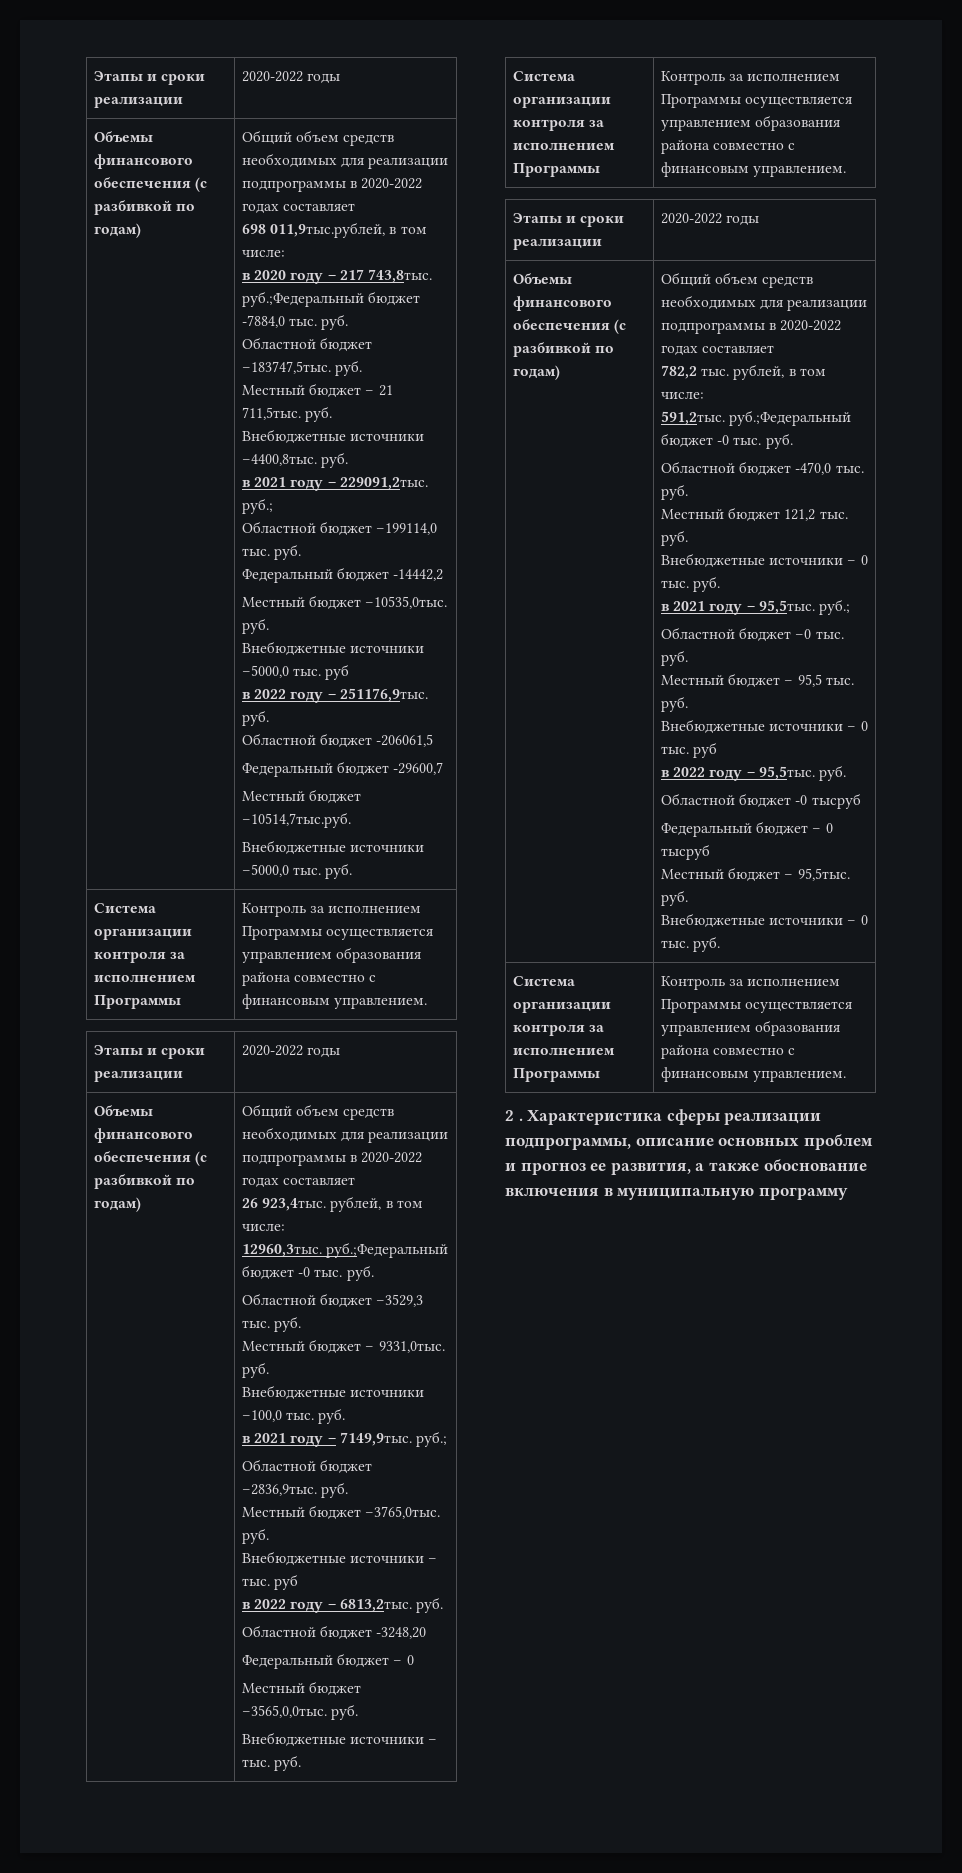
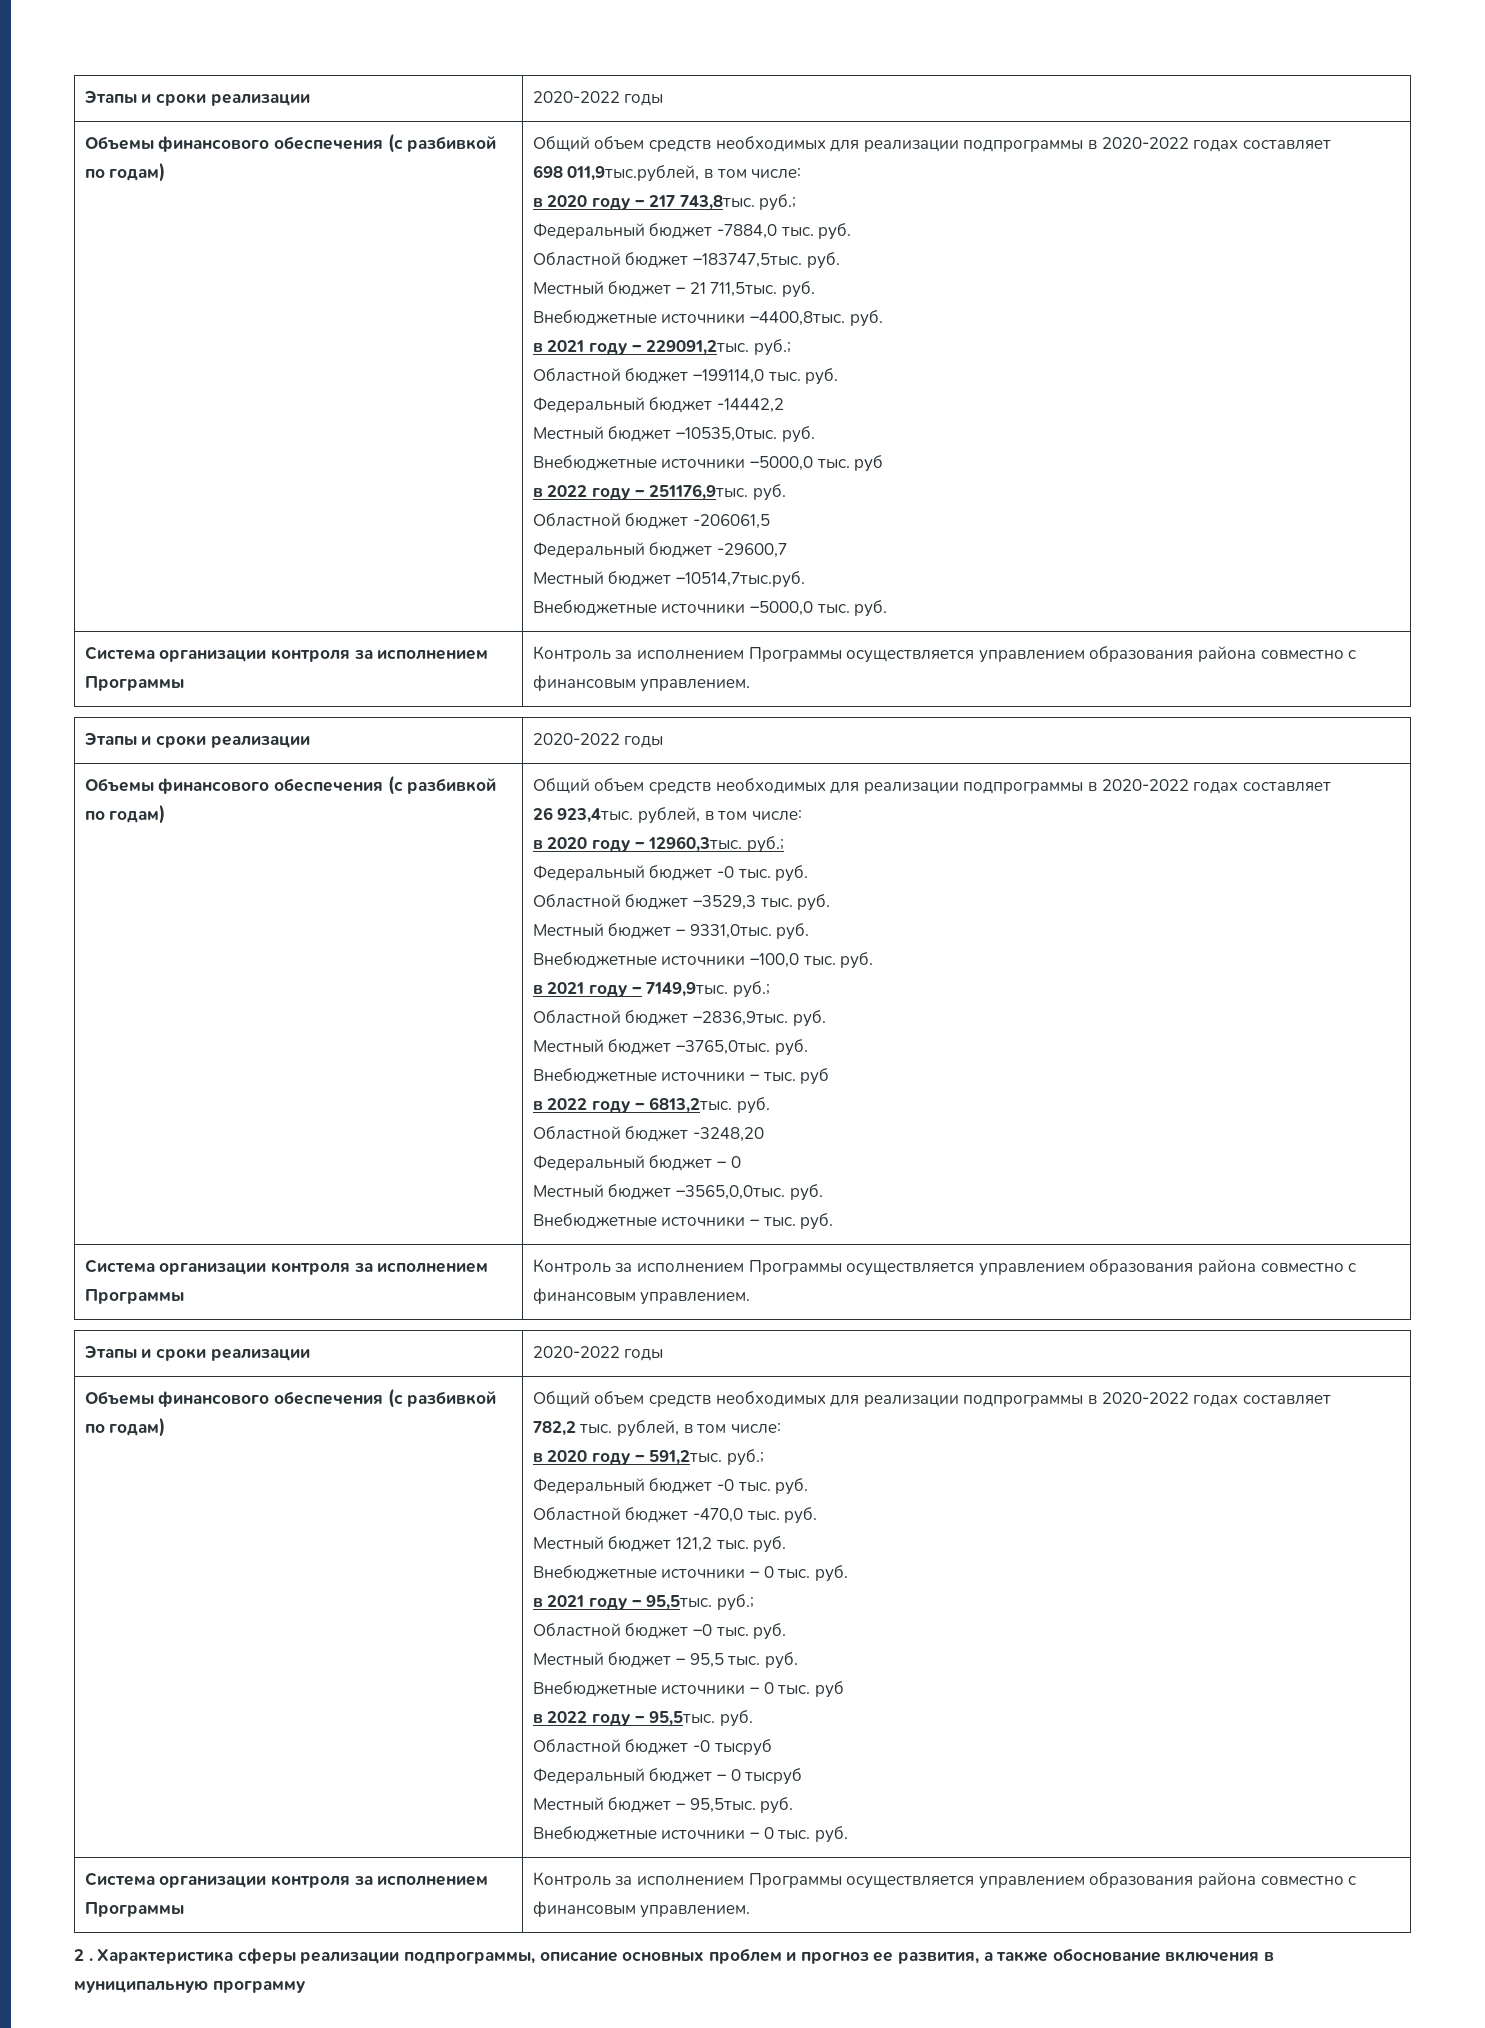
- в 2020 году – 217 743,8тыс. руб.;Федеральный бюджет -7884,0 тыс. руб.
+ в 2020 году – 217 743,8тыс. руб.;
+ Федеральный бюджет -7884,0 тыс. руб.
- 12960,3тыс. руб.;Федеральный бюджет -0 тыс. руб.
+ в 2020 году – 12960,3тыс. руб.;
+ Федеральный бюджет -0 тыс. руб.
- 591,2тыс. руб.;Федеральный бюджет -0 тыс. руб.
+ в 2020 году – 591,2тыс. руб.;
+ Федеральный бюджет -0 тыс. руб.

